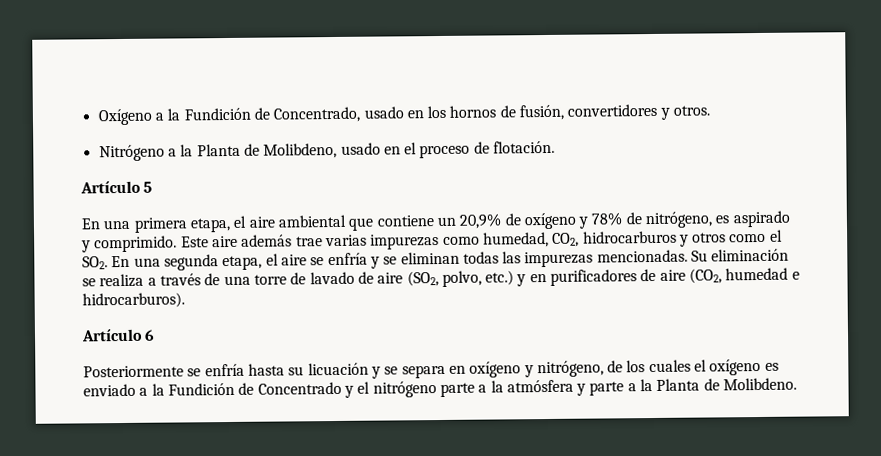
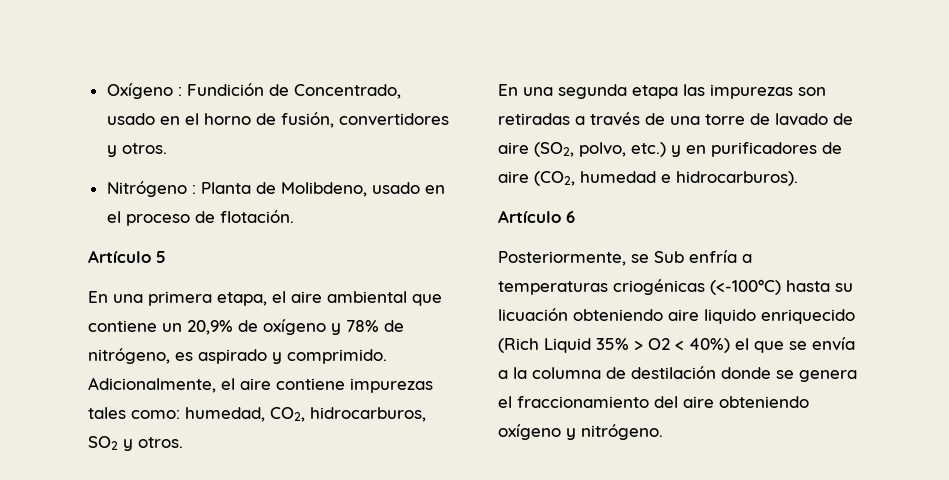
- Oxígeno a la Fundición de Concentrado, usado en los hornos de fusión, convertidores y otros.
+ Oxígeno : Fundición de Concentrado, usado en el horno de fusión, convertidores y otros.
- Nitrógeno a la Planta de Molibdeno, usado en el proceso de flotación.
+ Nitrógeno : Planta de Molibdeno, usado en el proceso de flotación.
- Este aire además trae varias impurezas como humedad, CO2, hidrocarburos y otros como el SO2. En una segunda etapa, el aire se enfría y se eliminan todas las impurezas mencionadas. Su eliminación se realiza a través de una torre de lavado de aire (SO2, polvo, etc.) y en purificadores de aire (CO2, humedad e hidrocarburos).
+ Adicionalmente, el aire contiene impurezas tales como: humedad, CO2, hidrocarburos, SO2 y otros.
+ En una segunda etapa las impurezas son retiradas a través de una torre de lavado de aire (SO2, polvo, etc.) y en purificadores de aire (CO2, humedad e hidrocarburos).
- Posteriormente se enfría hasta su licuación y se separa en oxígeno y nitrógeno, de los cuales el oxígeno es enviado a la Fundición de Concentrado y el nitrógeno parte a la atmósfera y parte a la Planta de Molibdeno.
+ Posteriormente, se Sub enfría a temperaturas criogénicas (<-100°C) hasta su licuación obteniendo aire liquido enriquecido (Rich Liquid 35% > O2 < 40%) el que se envía a la columna de destilación donde se genera el fraccionamiento del aire obteniendo oxígeno y nitrógeno.

